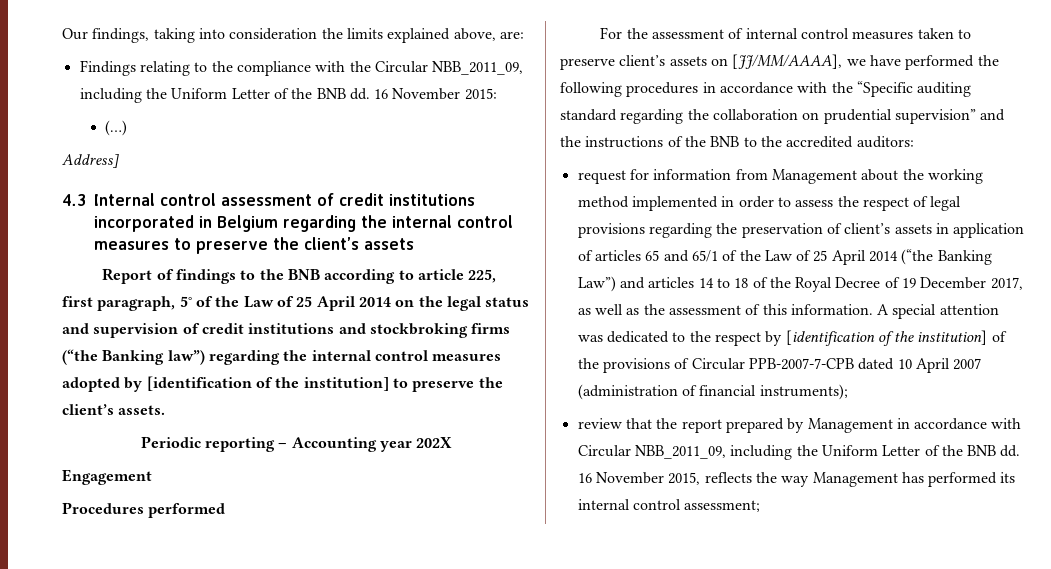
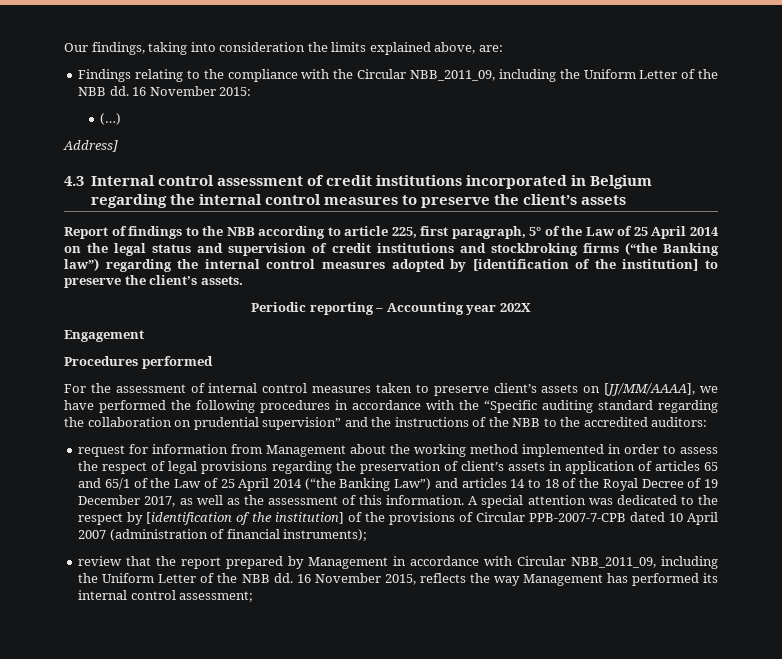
- Findings relating to the compliance with the Circular NBB_2011_09, including the Uniform Letter of the BNB dd.
+ Findings relating to the compliance with the Circular NBB_2011_09, including the Uniform Letter of the NBB dd.
- Report of findings to the BNB according to article 225, first paragraph, 5° of the Law of 25 April 2014 on the legal status and supervision of credit institutions and stockbroking firms (“the Banking law”) regarding the internal control measures adopted by [identification of the institution] to preserve the client’s assets.
+ Report of findings to the NBB according to article 225, first paragraph, 5° of the Law of 25 April 2014 on the legal status and supervision of credit institutions and stockbroking firms (“the Banking law”) regarding the internal control measures adopted by [identification of the institution] to preserve the client’s assets.
- For the assessment of internal control measures taken to preserve client’s assets on [JJ/MM/AAAA], we have performed the following procedures in accordance with the “Specific auditing standard regarding the collaboration on prudential supervision” and the instructions of the BNB to the accredited auditors:
+ For the assessment of internal control measures taken to preserve client’s assets on [JJ/MM/AAAA], we have performed the following procedures in accordance with the “Specific auditing standard regarding the collaboration on prudential supervision” and the instructions of the NBB to the accredited auditors:
- review that the report prepared by Management in accordance with Circular NBB_2011_09, including the Uniform Letter of the BNB dd.
+ review that the report prepared by Management in accordance with Circular NBB_2011_09, including the Uniform Letter of the NBB dd.

